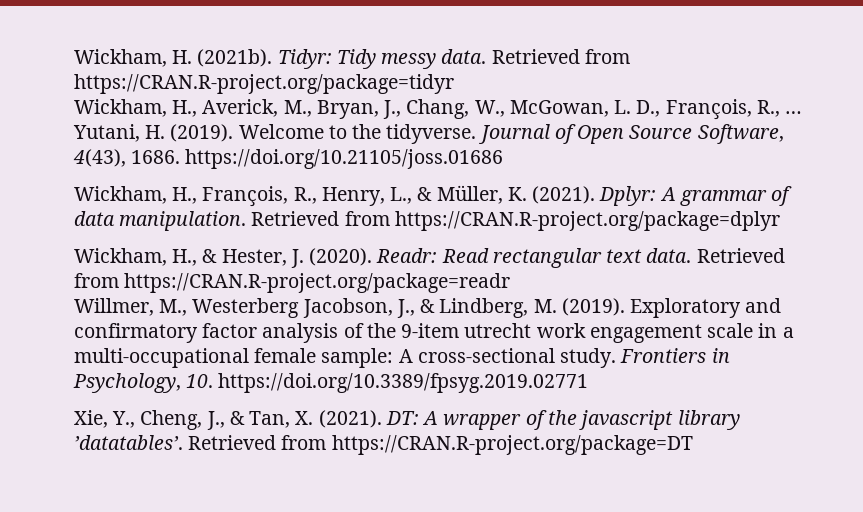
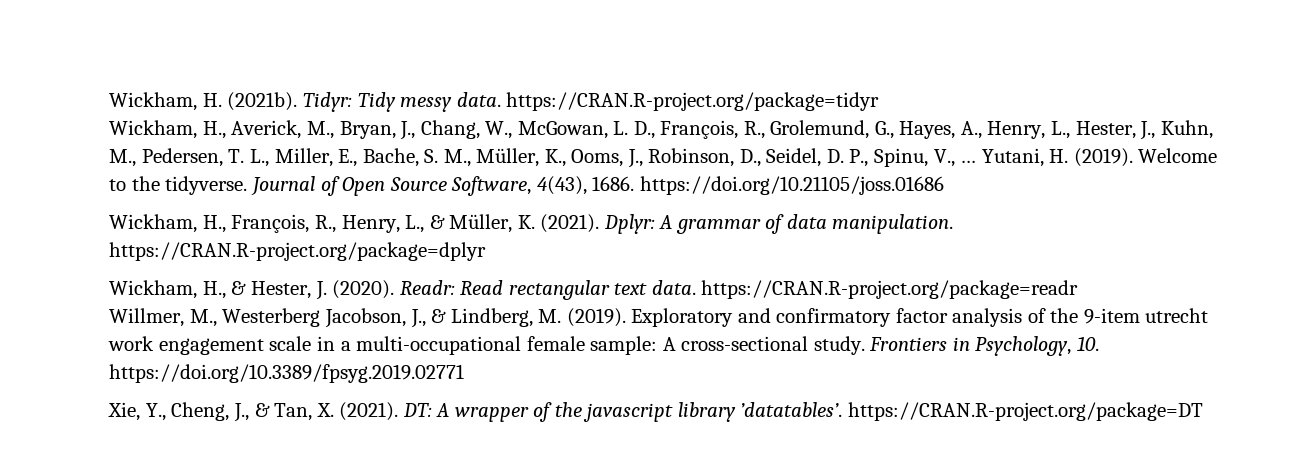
- Tidyr: Tidy messy data. Retrieved from https://CRAN.R-project.org/package=tidyr
+ Tidyr: Tidy messy data. https://CRAN.R-project.org/package=tidyr
- Wickham, H., Averick, M., Bryan, J., Chang, W., McGowan, L. D., François, R., …
+ Wickham, H., Averick, M., Bryan, J., Chang, W., McGowan, L. D., François, R., Grolemund, G., Hayes, A., Henry, L., Hester, J., Kuhn, M., Pedersen, T. L., Miller, E., Bache, S. M., Müller, K., Ooms, J., Robinson, D., Seidel, D. P., Spinu, V., …
- Dplyr: A grammar of data manipulation. Retrieved from https://CRAN.R-project.org/package=dplyr
+ Dplyr: A grammar of data manipulation. https://CRAN.R-project.org/package=dplyr
- Readr: Read rectangular text data. Retrieved from https://CRAN.R-project.org/package=readr
+ Readr: Read rectangular text data. https://CRAN.R-project.org/package=readr
- DT: A wrapper of the javascript library ’datatables’. Retrieved from https://CRAN.R-project.org/package=DT
+ DT: A wrapper of the javascript library ’datatables’. https://CRAN.R-project.org/package=DT

